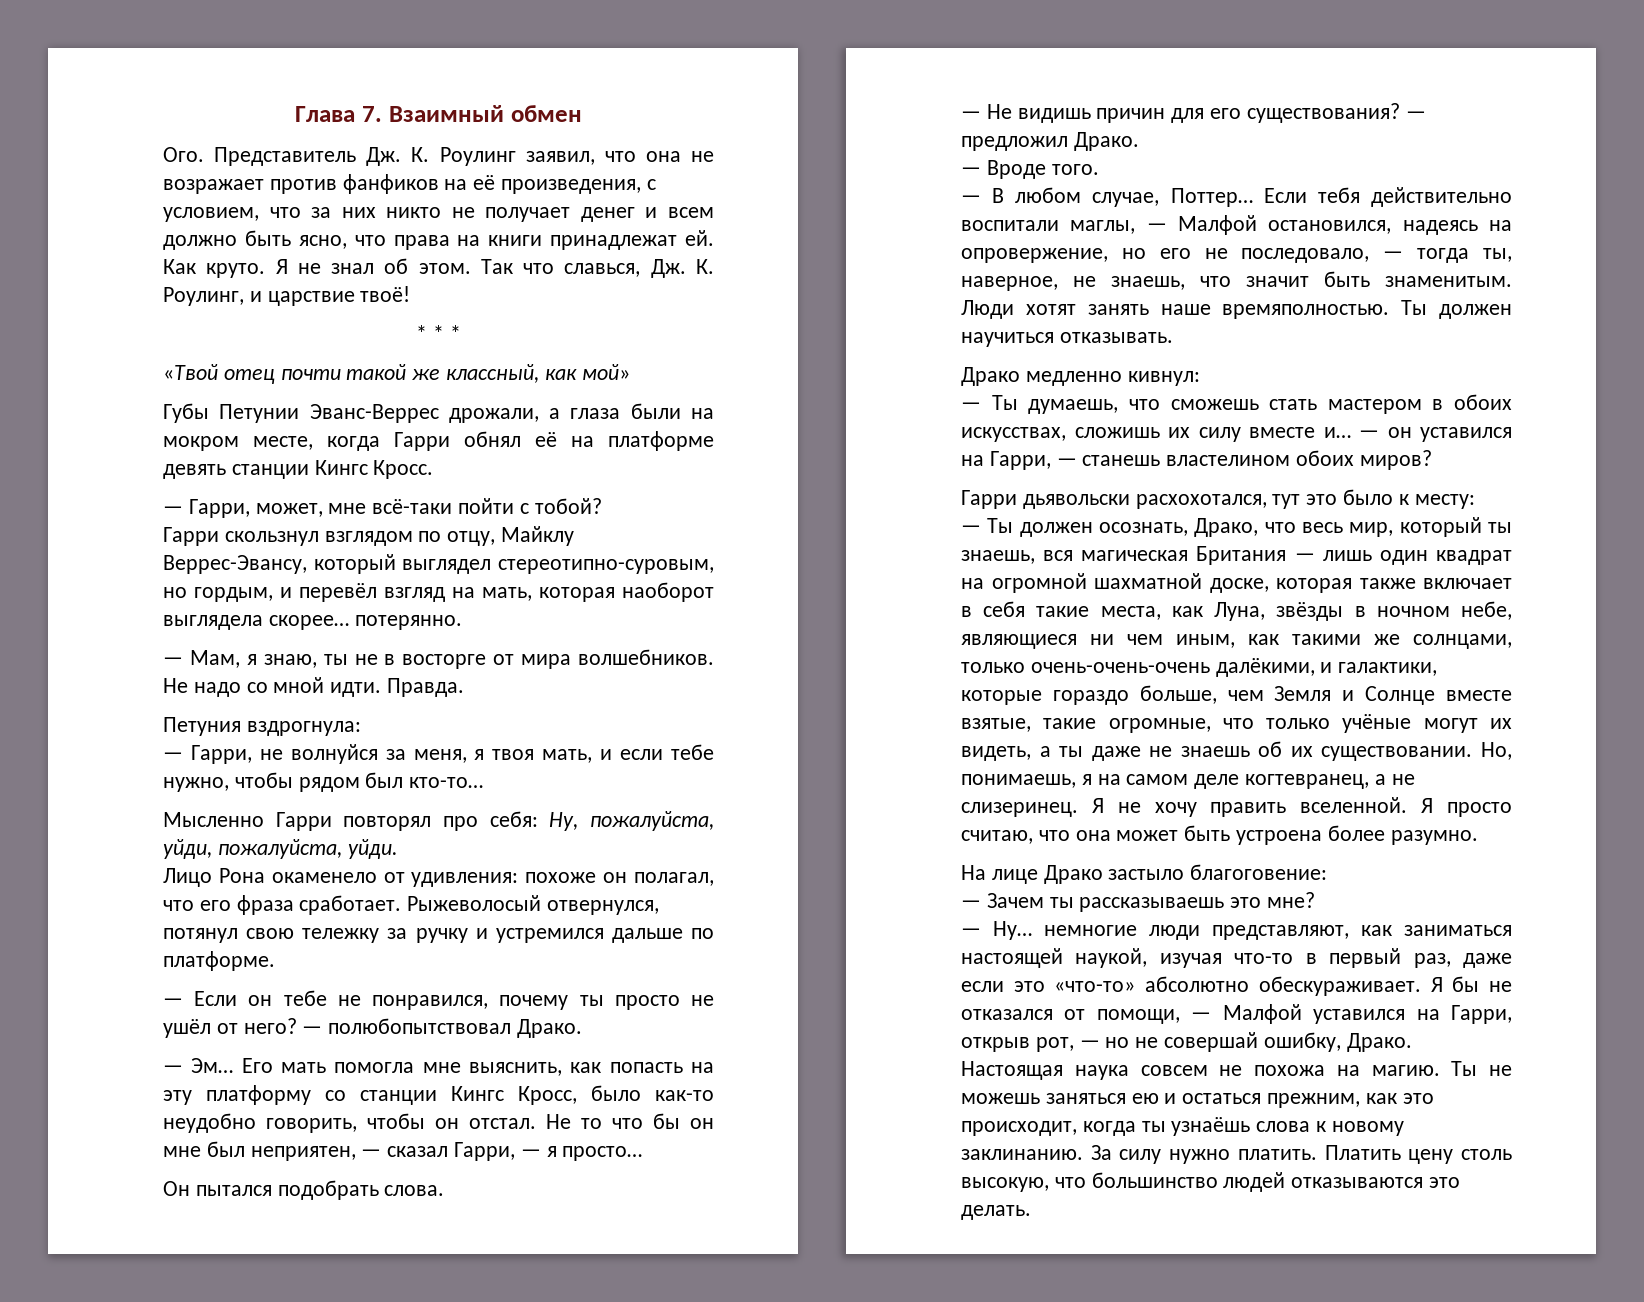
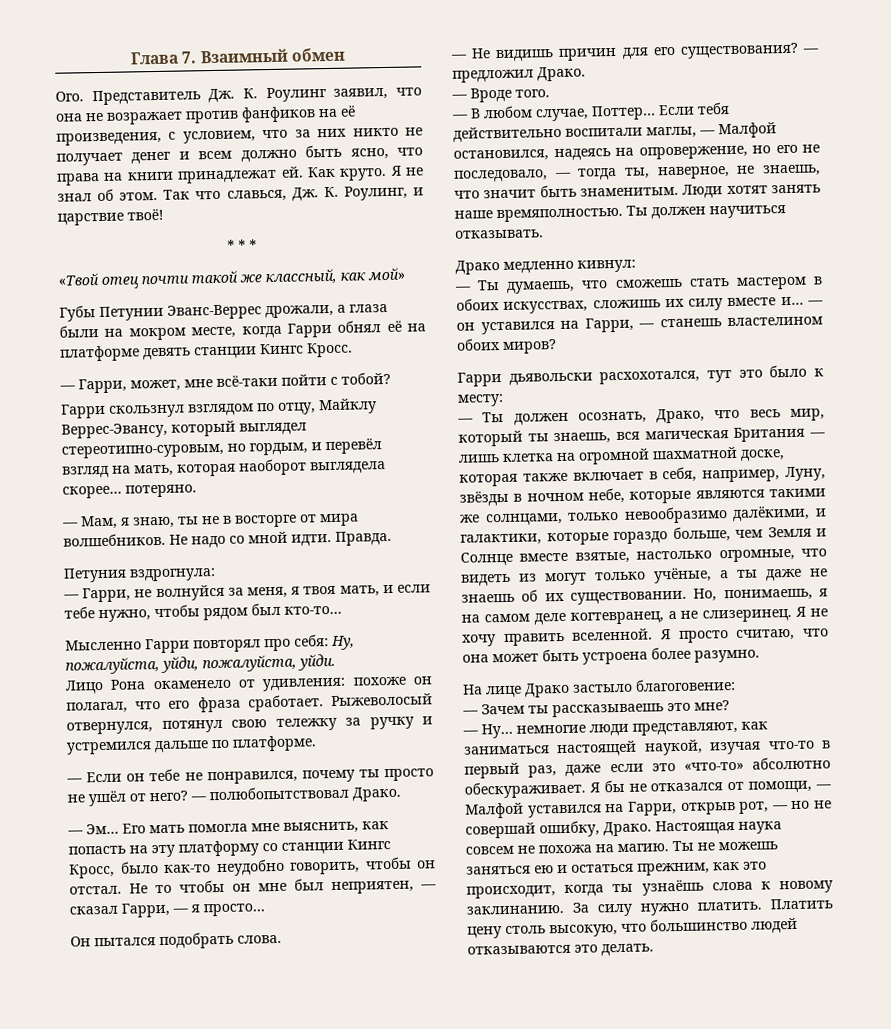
- Гарри скользнул взглядом по отцу, Майклу Веррес-Эвансу, который выглядел стереотипно-суровым, но гордым, и перевёл взгляд на мать, которая наоборот выглядела скорее… потерянно.
+ Гарри скользнул взглядом по отцу, Майклу Веррес-Эвансу, который выглядел стереотипно-суровым, но гордым, и перевёл взгляд на мать, которая наоборот выглядела скорее… потеряно.
- Не то что бы он мне был неприятен, — сказал Гарри, — я просто…
+ Не то чтобы он мне был неприятен, — сказал Гарри, — я просто…
- — Ты должен осознать, Драко, что весь мир, который ты знаешь, вся магическая Британия — лишь один квадрат на огромной шахматной доске, которая также включает в себя такие места, как Луна, звёзды в ночном небе, являющиеся ни чем иным, как такими же солнцами, только очень-очень-очень далёкими, и галактики, которые гораздо больше, чем Земля и Солнце вместе взятые, такие огромные, что только учёные могут их видеть, а ты даже не знаешь об их существовании.
+ — Ты должен осознать, Драко, что весь мир, который ты знаешь, вся магическая Британия — лишь клетка на огромной шахматной доске, которая также включает в себя, например, Луну, звёзды в ночном небе, которые являются такими же солнцами, только невообразимо далёкими, и галактики, которые гораздо больше, чем Земля и Солнце вместе взятые, настолько огромные, что видеть из могут только учёные, а ты даже не знаешь об их существовании.

